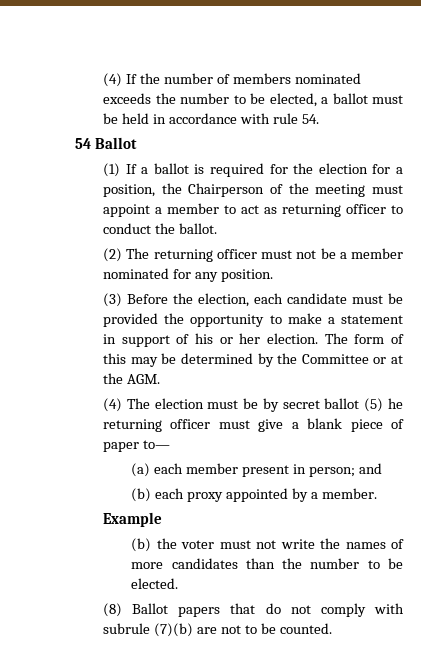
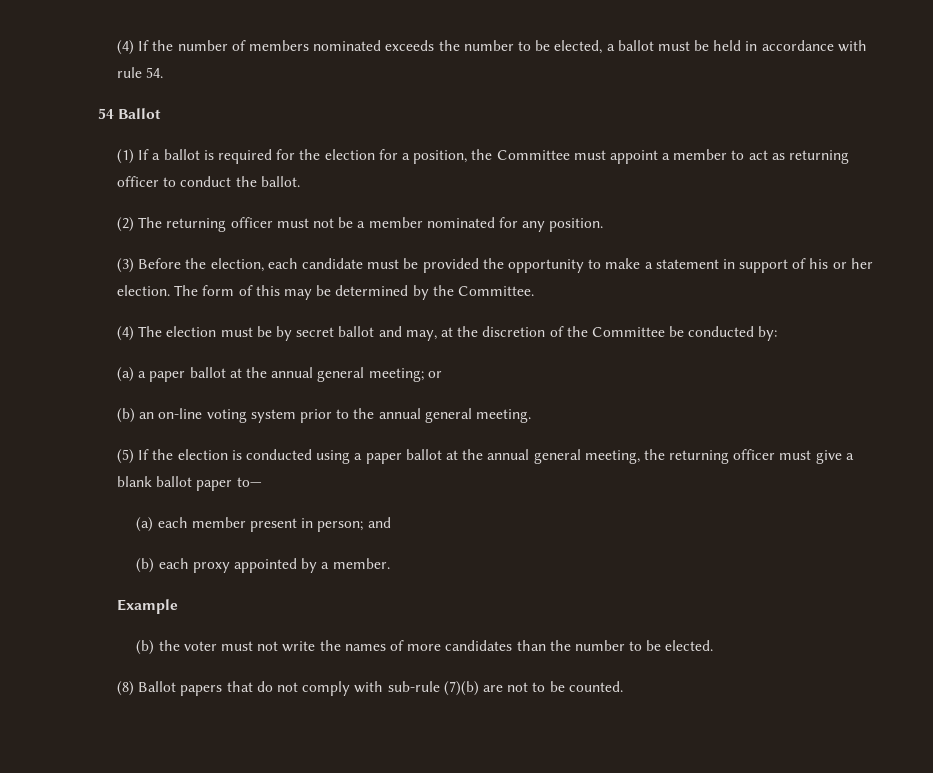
- (1) If a ballot is required for the election for a position, the Chairperson of the meeting must appoint a member to act as returning officer to conduct the ballot.
+ (1) If a ballot is required for the election for a position, the Committee must appoint a member to act as returning officer to conduct the ballot.
- The form of this may be determined by the Committee or at the AGM.
+ The form of this may be determined by the Committee.
- (4) The election must be by secret ballot (5) he returning officer must give a blank piece of paper to—
+ (4) The election must be by secret ballot and may, at the discretion of the Committee be conducted by:
+ (a) a paper ballot at the annual general meeting; or
+ (b) an on-line voting system prior to the annual general meeting.
+ (5) If the election is conducted using a paper ballot at the annual general meeting, the returning officer must give a blank ballot paper to—
- (8) Ballot papers that do not comply with subrule (7)(b) are not to be counted.
+ (8) Ballot papers that do not comply with sub-rule (7)(b) are not to be counted.

